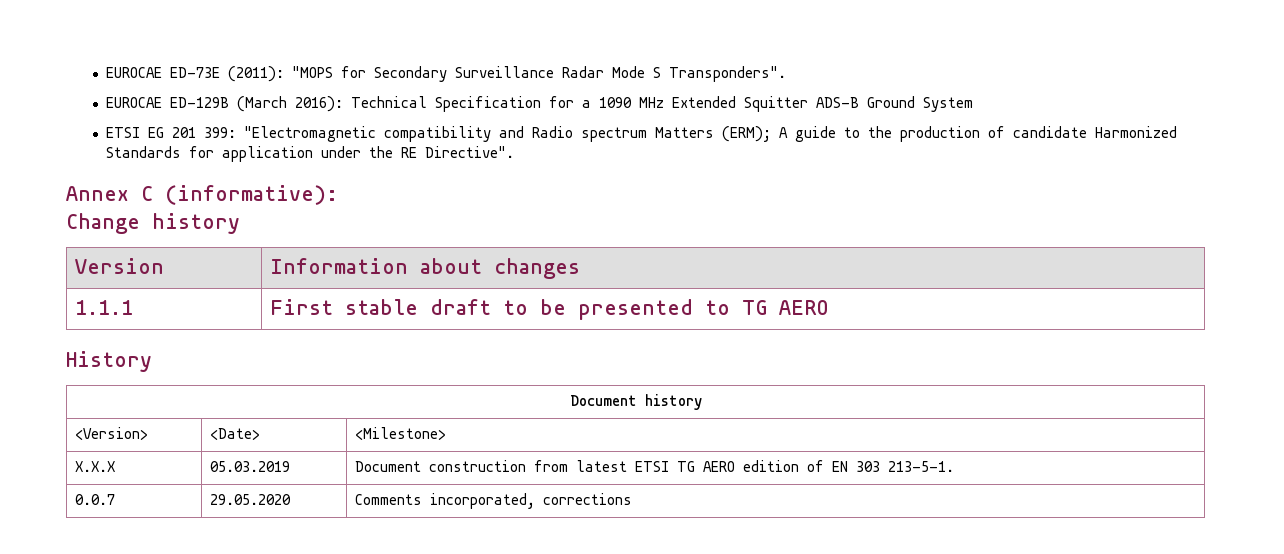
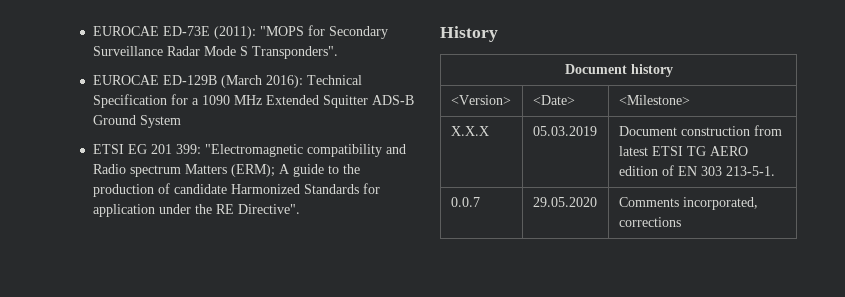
- Annex C (informative):
- Change history
- Version | Information about changes
- 1.1.1 | First stable draft to be presented to TG AERO

